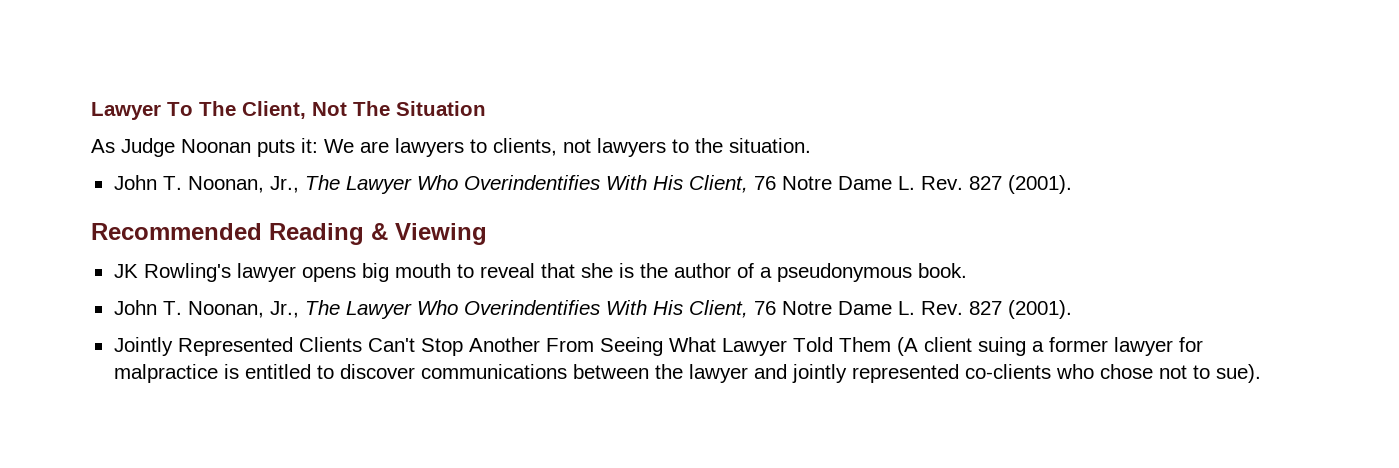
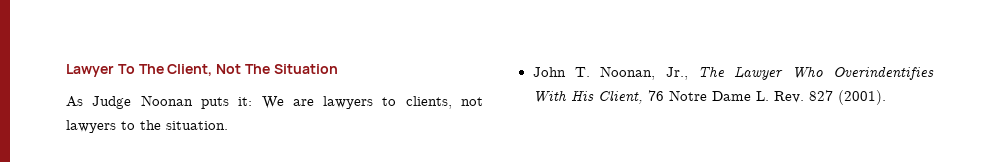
- Recommended Reading & Viewing
- JK Rowling's lawyer opens big mouth to reveal that she is the author of a pseudonymous book.
- John T. Noonan, Jr., The Lawyer Who Overindentifies With His Client, 76 Notre Dame L. Rev. 827 (2001).
- Jointly Represented Clients Can't Stop Another From Seeing What Lawyer Told Them (A client suing a former lawyer for malpractice is entitled to discover communications between the lawyer and jointly represented co-clients who chose not to sue).

